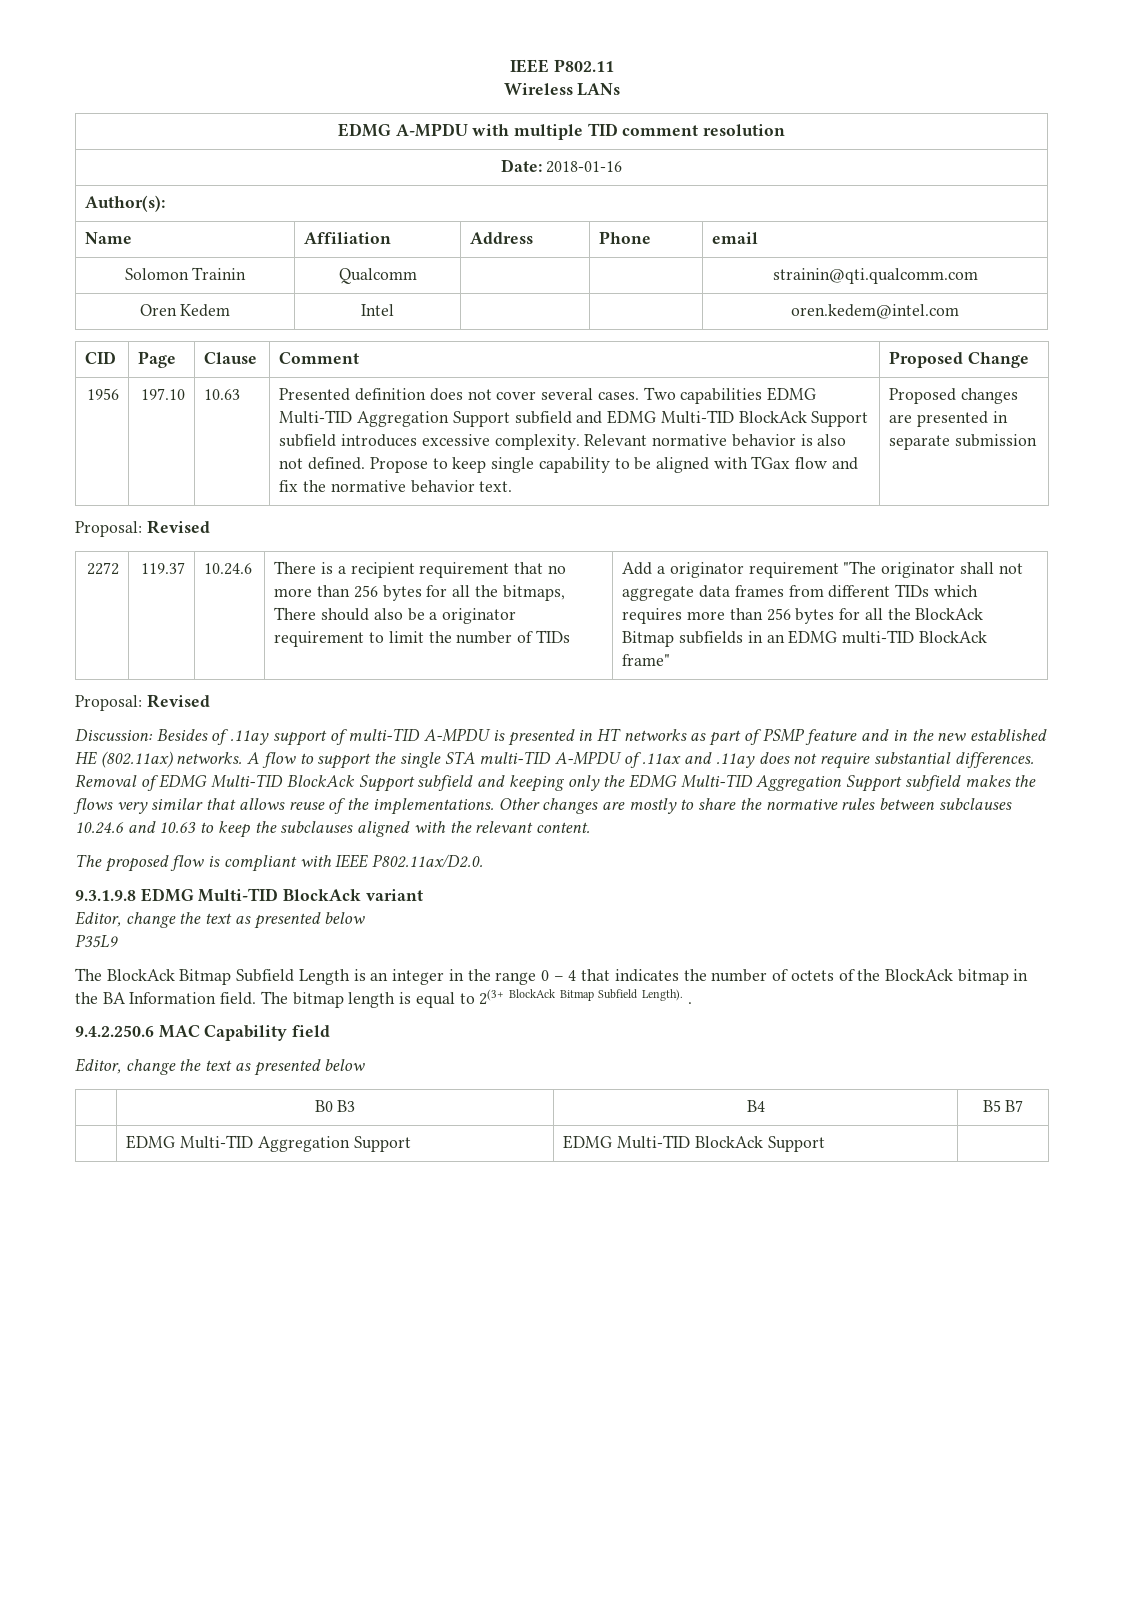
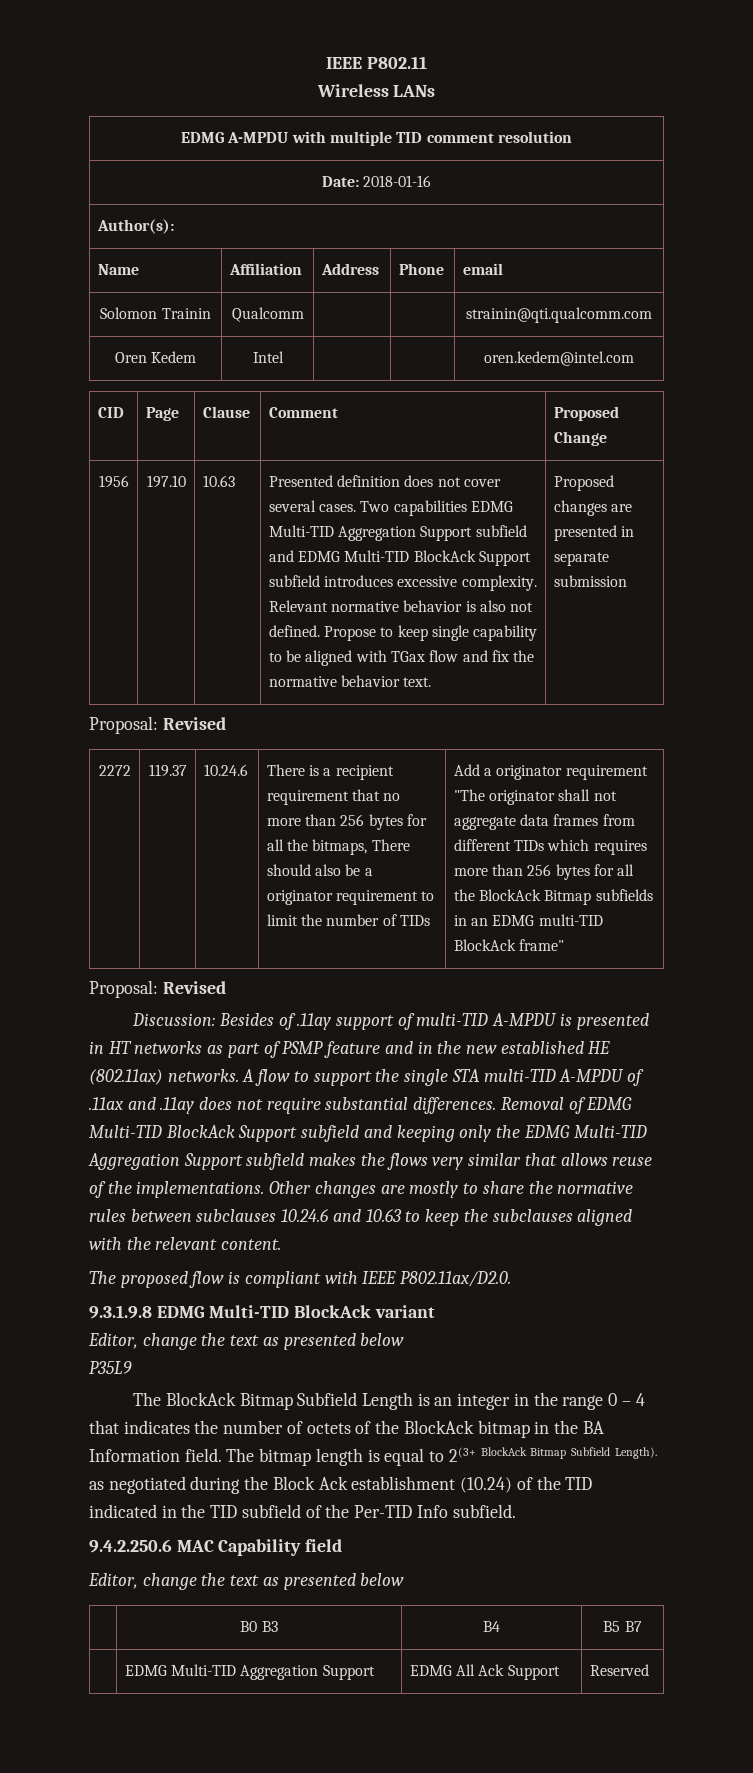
- The bitmap length is equal to 2(3+ BlockAck Bitmap Subfield Length). .
+ The bitmap length is equal to 2(3+ BlockAck Bitmap Subfield Length). as negotiated during the Block Ack establishment (10.24) of the TID indicated in the TID subfield of the Per-TID Info subfield.
- | EDMG Multi-TID Aggregation Support | EDMG Multi-TID BlockAck Support |
+ | EDMG Multi-TID Aggregation Support | EDMG All Ack Support | Reserved

